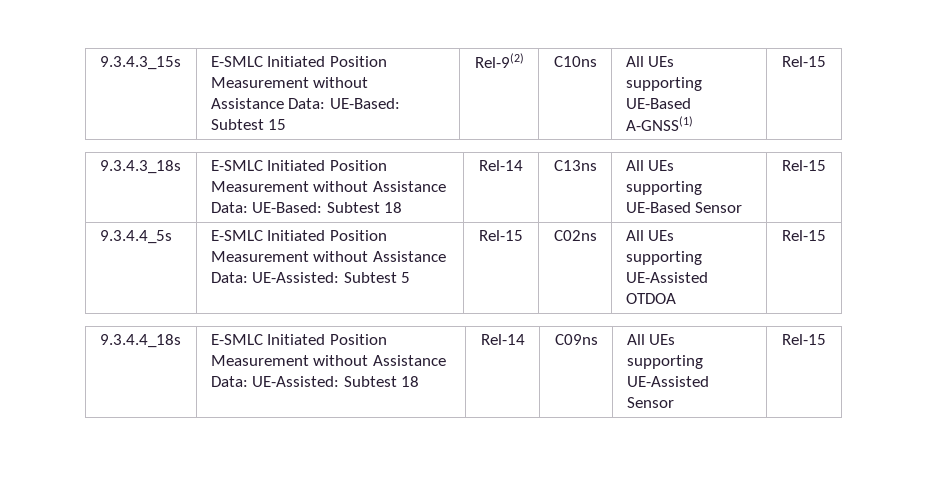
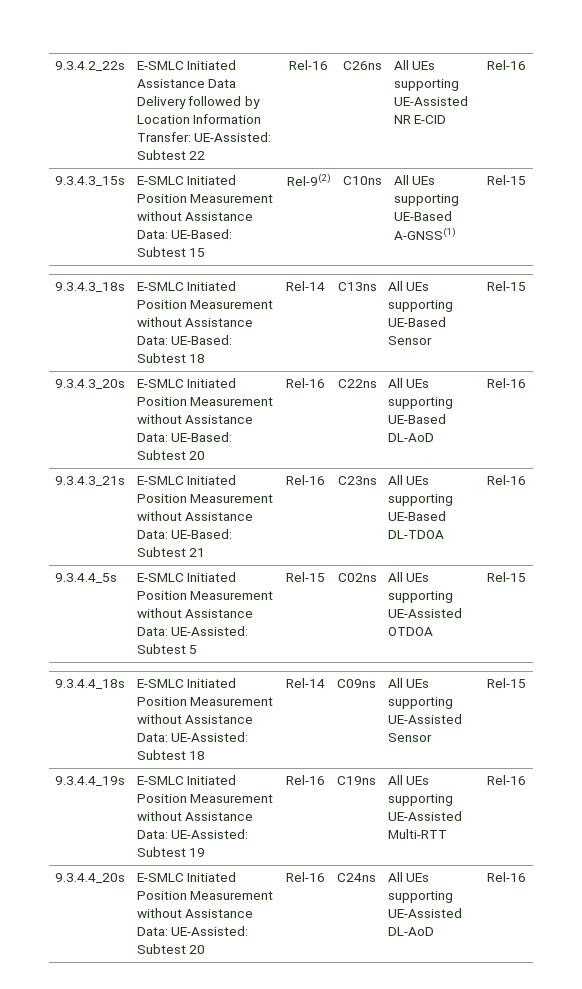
+ 9.3.4.2_22s | E-SMLC Initiated Assistance Data Delivery followed by Location Information Transfer: UE-Assisted: Subtest 22 | Rel-16 | C26ns | All UEs supporting UE-Assisted NR E-CID | Rel-16
+ 9.3.4.3_20s | E-SMLC Initiated Position Measurement without Assistance Data: UE-Based: Subtest 20 | Rel-16 | C22ns | All UEs supporting UE-Based DL-AoD | Rel-16
+ 9.3.4.3_21s | E-SMLC Initiated Position Measurement without Assistance Data: UE-Based: Subtest 21 | Rel-16 | C23ns | All UEs supporting UE-Based DL-TDOA | Rel-16
+ 9.3.4.4_19s | E-SMLC Initiated Position Measurement without Assistance Data: UE-Assisted: Subtest 19 | Rel-16 | C19ns | All UEs supporting UE-Assisted Multi-RTT | Rel-16
+ 9.3.4.4_20s | E-SMLC Initiated Position Measurement without Assistance Data: UE-Assisted: Subtest 20 | Rel-16 | C24ns | All UEs supporting UE-Assisted DL-AoD | Rel-16

